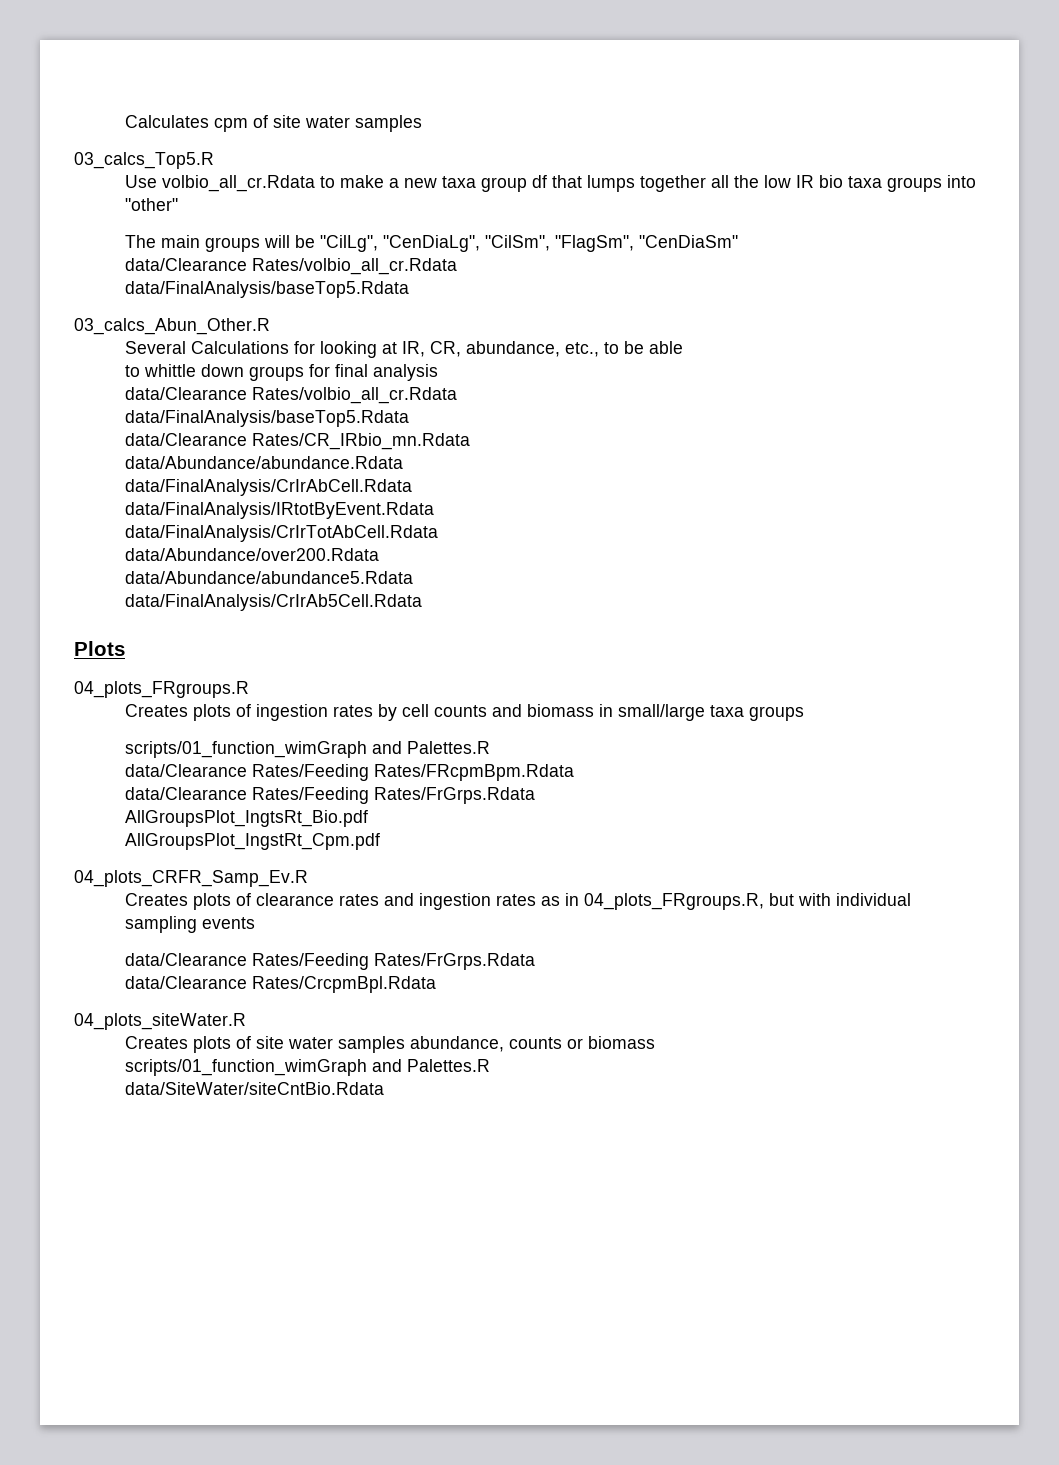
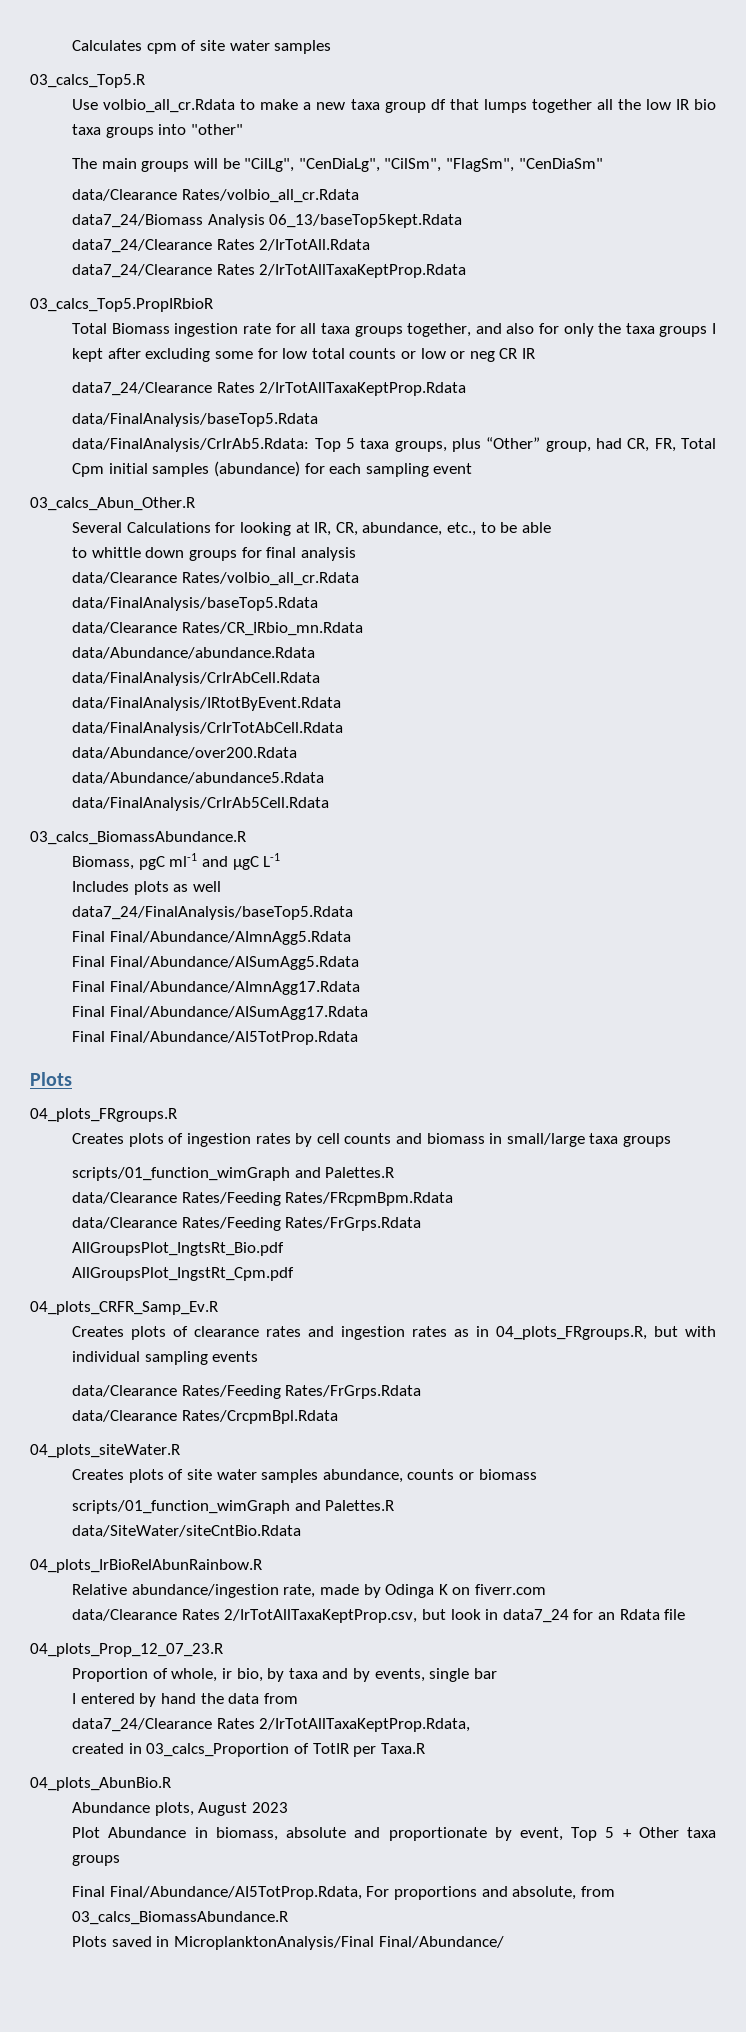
  The main groups will be "CilLg", "CenDiaLg", "CilSm", "FlagSm", "CenDiaSm"
  data/Clearance Rates/volbio_all_cr.Rdata
+ data7_24/Biomass Analysis 06_13/baseTop5kept.Rdata
+ data7_24/Clearance Rates 2/IrTotAll.Rdata
+ data7_24/Clearance Rates 2/IrTotAllTaxaKeptProp.Rdata
+ 03_calcs_Top5.PropIRbioR
+ Total Biomass ingestion rate for all taxa groups together, and also for only the taxa groups I kept after excluding some for low total counts or low or neg CR IR
+ data7_24/Clearance Rates 2/IrTotAllTaxaKeptProp.Rdata
  data/FinalAnalysis/baseTop5.Rdata
+ data/FinalAnalysis/CrIrAb5.Rdata: Top 5 taxa groups, plus “Other” group, had CR, FR, Total Cpm initial samples (abundance) for each sampling event
  data/FinalAnalysis/CrIrAb5Cell.Rdata
+ 03_calcs_BiomassAbundance.R
+ Biomass, pgC ml-1 and µgC L-1
+ Includes plots as well
+ data7_24/FinalAnalysis/baseTop5.Rdata
+ Final Final/Abundance/AImnAgg5.Rdata
+ Final Final/Abundance/AISumAgg5.Rdata
+ Final Final/Abundance/AImnAgg17.Rdata
+ Final Final/Abundance/AISumAgg17.Rdata
+ Final Final/Abundance/AI5TotProp.Rdata
+ 04_plots_IrBioRelAbunRainbow.R
+ Relative abundance/ingestion rate, made by Odinga K on fiverr.com
+ data/Clearance Rates 2/IrTotAllTaxaKeptProp.csv, but look in data7_24 for an Rdata file
+ 04_plots_Prop_12_07_23.R
+ Proportion of whole, ir bio, by taxa and by events, single bar
+ I entered by hand the data from
+ data7_24/Clearance Rates 2/IrTotAllTaxaKeptProp.Rdata,
+ created in 03_calcs_Proportion of TotIR per Taxa.R
+ 04_plots_AbunBio.R
+ Abundance plots, August 2023
+ Plot Abundance in biomass, absolute and proportionate by event, Top 5 + Other taxa groups
+ Final Final/Abundance/AI5TotProp.Rdata, For proportions and absolute, from 03_calcs_BiomassAbundance.R
+ Plots saved in MicroplanktonAnalysis/Final Final/Abundance/

